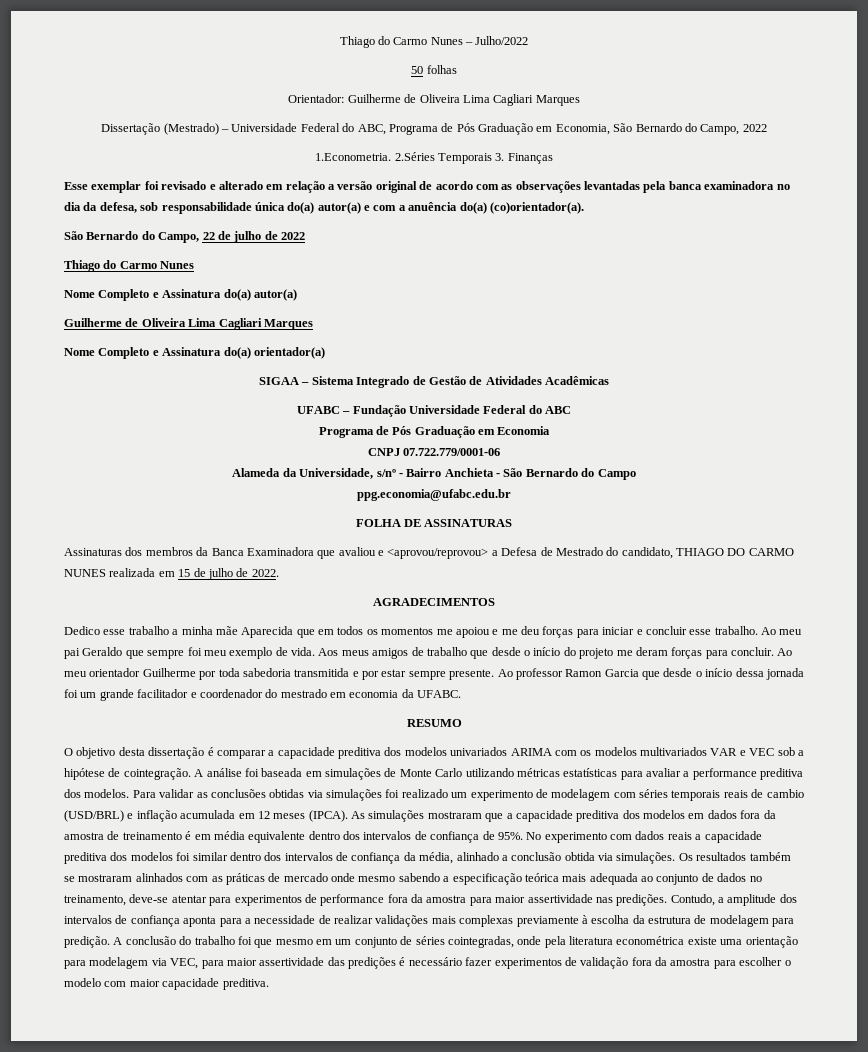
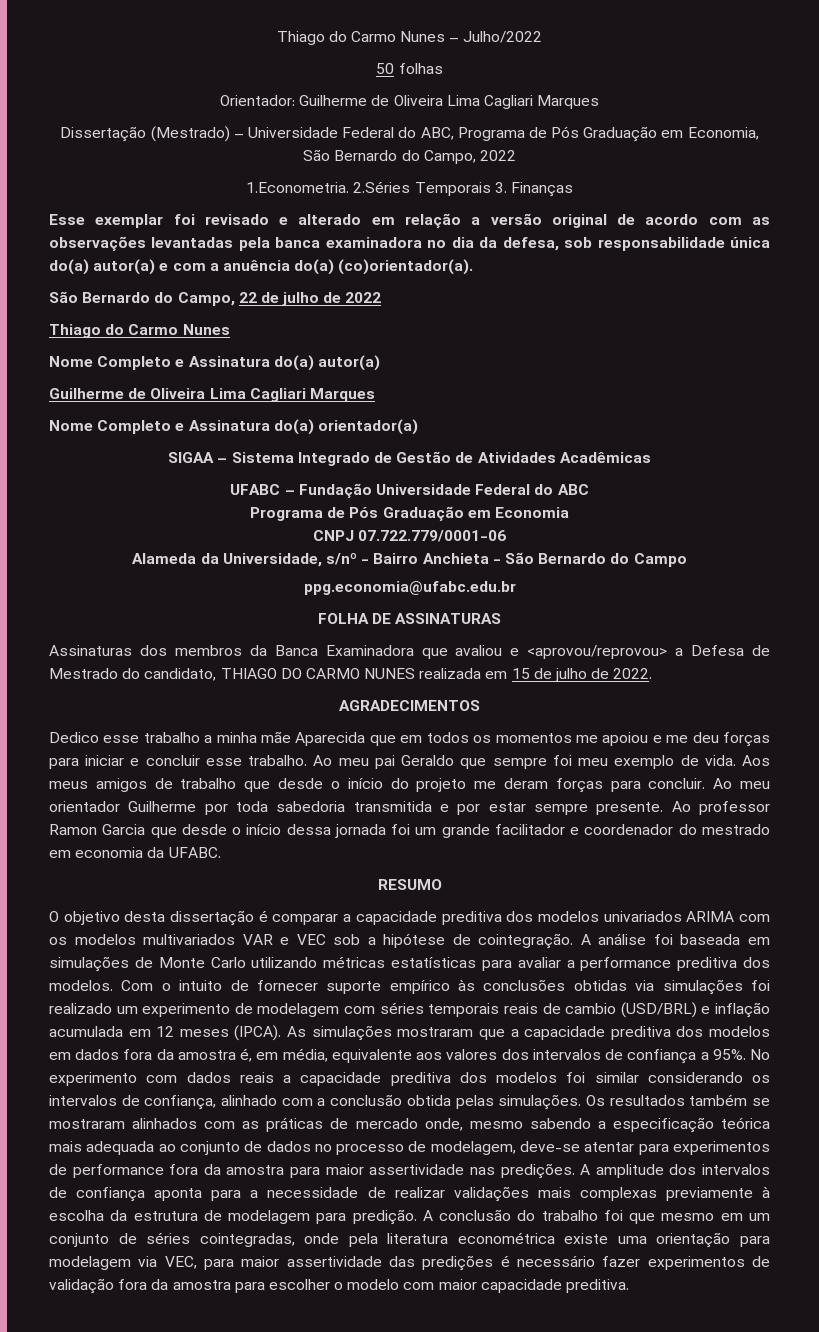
- Para validar as conclusões obtidas via simulações foi realizado um experimento de modelagem com séries temporais reais de cambio (USD/BRL) e inflação acumulada em 12 meses (IPCA).
+ Com o intuito de fornecer suporte empírico às conclusões obtidas via simulações foi realizado um experimento de modelagem com séries temporais reais de cambio (USD/BRL) e inflação acumulada em 12 meses (IPCA).
- As simulações mostraram que a capacidade preditiva dos modelos em dados fora da amostra de treinamento é em média equivalente dentro dos intervalos de confiança de 95%.
+ As simulações mostraram que a capacidade preditiva dos modelos em dados fora da amostra é, em média, equivalente aos valores dos intervalos de confiança a 95%.
- No experimento com dados reais a capacidade preditiva dos modelos foi similar dentro dos intervalos de confiança da média, alinhado a conclusão obtida via simulações.
+ No experimento com dados reais a capacidade preditiva dos modelos foi similar considerando os intervalos de confiança, alinhado com a conclusão obtida pelas simulações.
- Os resultados também se mostraram alinhados com as práticas de mercado onde mesmo sabendo a especificação teórica mais adequada ao conjunto de dados no treinamento, deve-se atentar para experimentos de performance fora da amostra para maior assertividade nas predições.
+ Os resultados também se mostraram alinhados com as práticas de mercado onde, mesmo sabendo a especificação teórica mais adequada ao conjunto de dados no processo de modelagem, deve-se atentar para experimentos de performance fora da amostra para maior assertividade nas predições.
- Contudo, a amplitude dos intervalos de confiança aponta para a necessidade de realizar validações mais complexas previamente à escolha da estrutura de modelagem para predição.
+ A amplitude dos intervalos de confiança aponta para a necessidade de realizar validações mais complexas previamente à escolha da estrutura de modelagem para predição.

